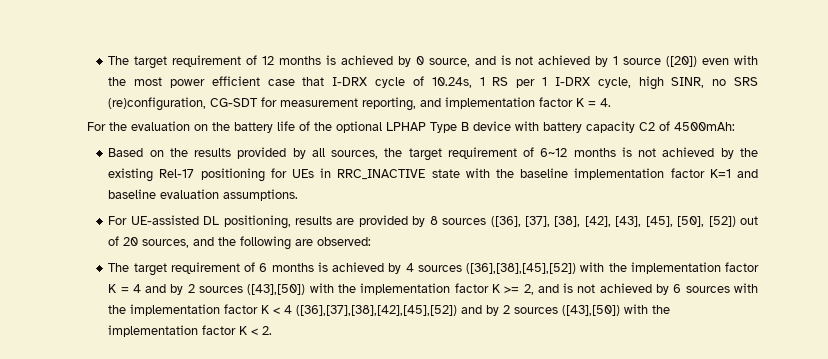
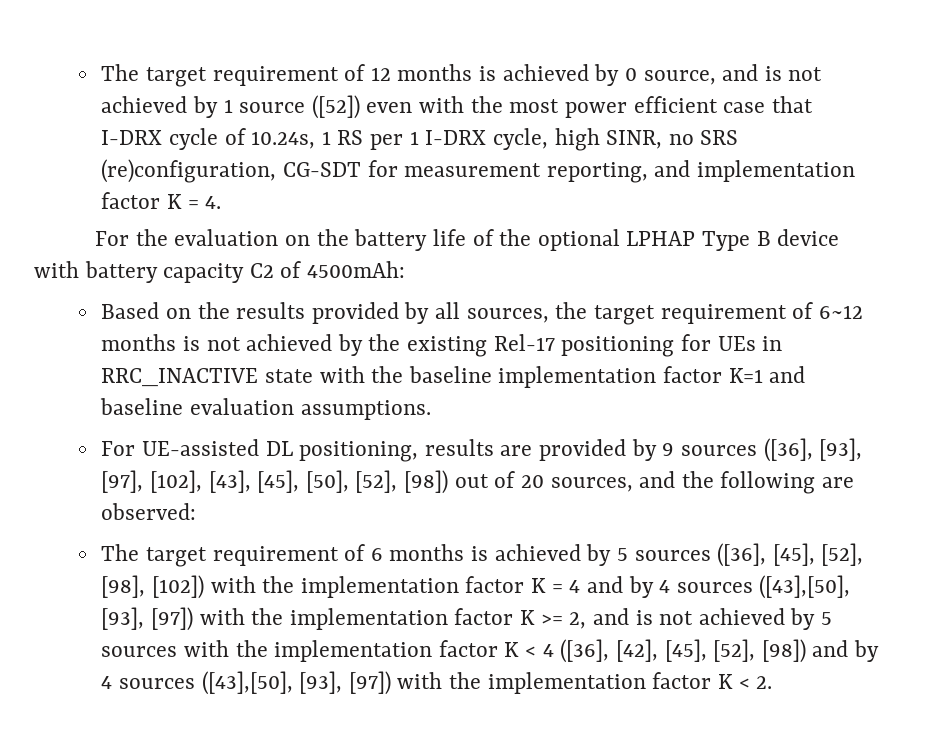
- The target requirement of 12 months is achieved by 0 source, and is not achieved by 1 source ([20]) even with the most power efficient case that I-DRX cycle of 10.24s, 1 RS per 1 I-DRX cycle, high SINR, no SRS (re)configuration, CG-SDT for measurement reporting, and implementation factor K = 4.
+ The target requirement of 12 months is achieved by 0 source, and is not achieved by 1 source ([52]) even with the most power efficient case that I-DRX cycle of 10.24s, 1 RS per 1 I-DRX cycle, high SINR, no SRS (re)configuration, CG-SDT for measurement reporting, and implementation factor K = 4.
- For UE-assisted DL positioning, results are provided by 8 sources ([36], [37], [38], [42], [43], [45], [50], [52]) out of 20 sources, and the following are observed:
+ For UE-assisted DL positioning, results are provided by 9 sources ([36], [93], [97], [102], [43], [45], [50], [52], [98]) out of 20 sources, and the following are observed:
- The target requirement of 6 months is achieved by 4 sources ([36],[38],[45],[52]) with the implementation factor K = 4 and by 2 sources ([43],[50]) with the implementation factor K >= 2, and is not achieved by 6 sources with the implementation factor K < 4 ([36],[37],[38],[42],[45],[52]) and by 2 sources ([43],[50]) with the implementation factor K < 2.
+ The target requirement of 6 months is achieved by 5 sources ([36], [45], [52], [98], [102]) with the implementation factor K = 4 and by 4 sources ([43],[50], [93], [97]) with the implementation factor K >= 2, and is not achieved by 5 sources with the implementation factor K < 4 ([36], [42], [45], [52], [98]) and by 4 sources ([43],[50], [93], [97]) with the implementation factor K < 2.

